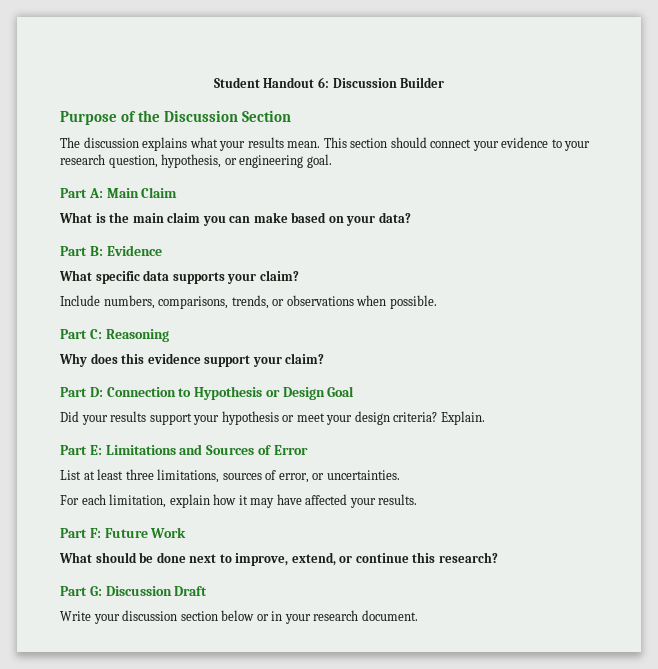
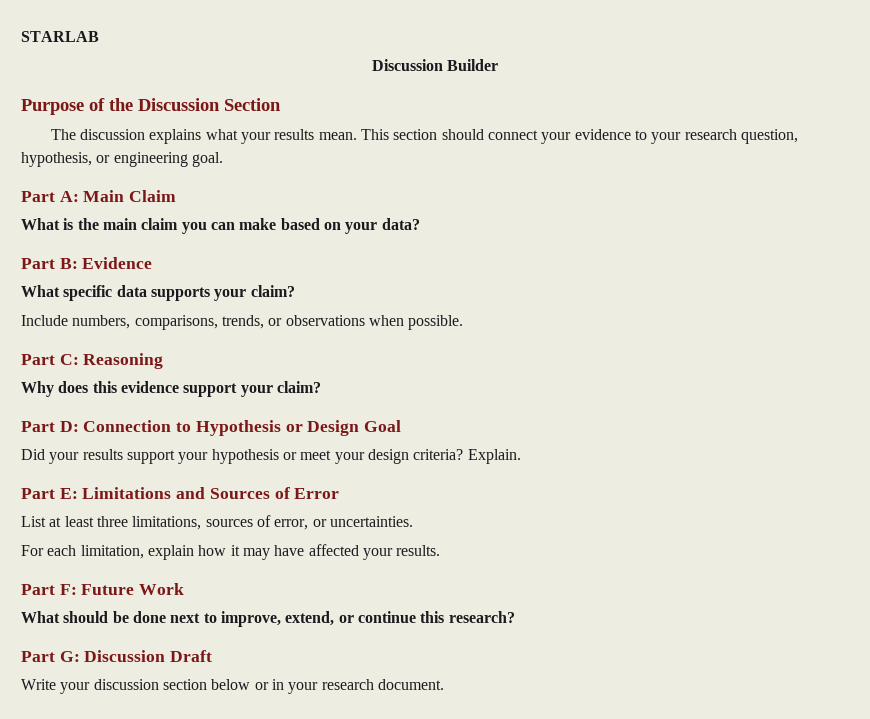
- Student Handout 6: Discussion Builder
+ STARLAB
+ Discussion Builder

